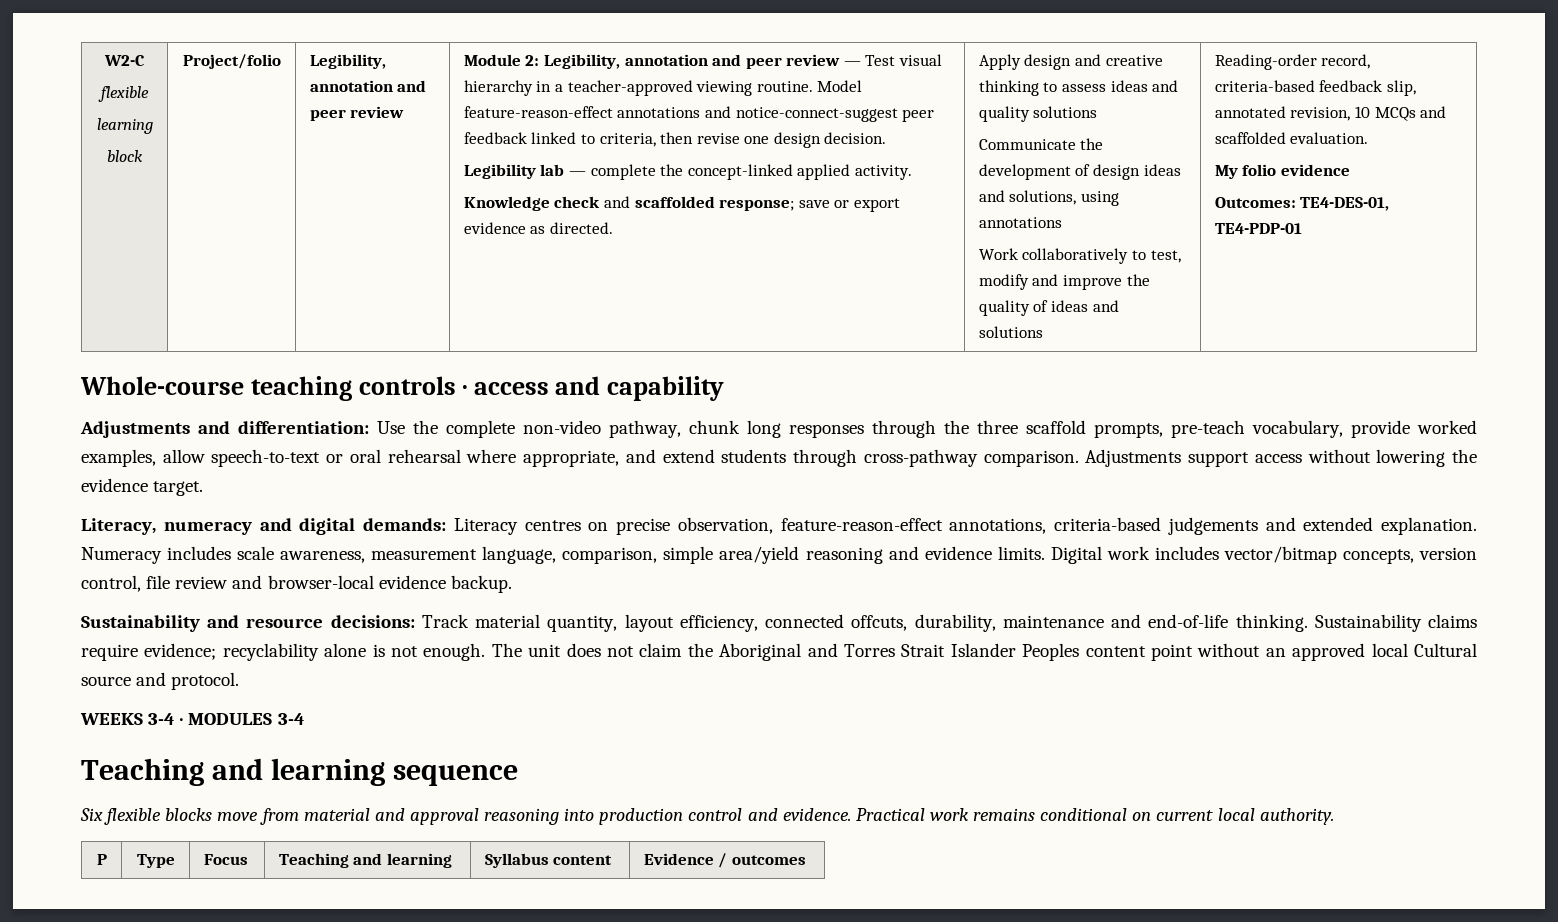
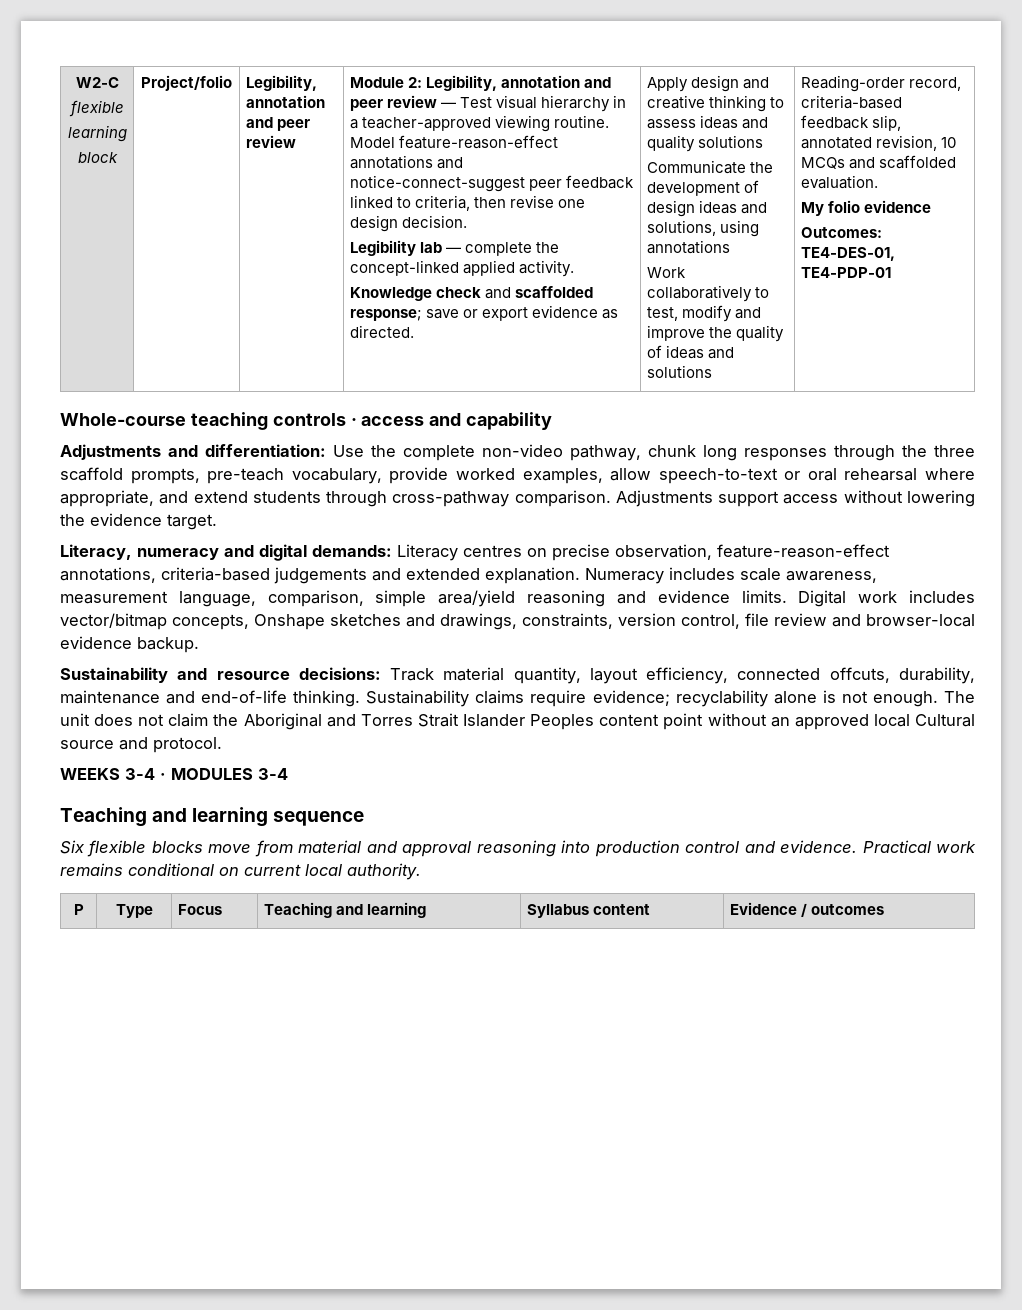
- Digital work includes vector/bitmap concepts, version control, file review and browser-local evidence backup.
+ Digital work includes vector/bitmap concepts, Onshape sketches and drawings, constraints, version control, file review and browser-local evidence backup.

